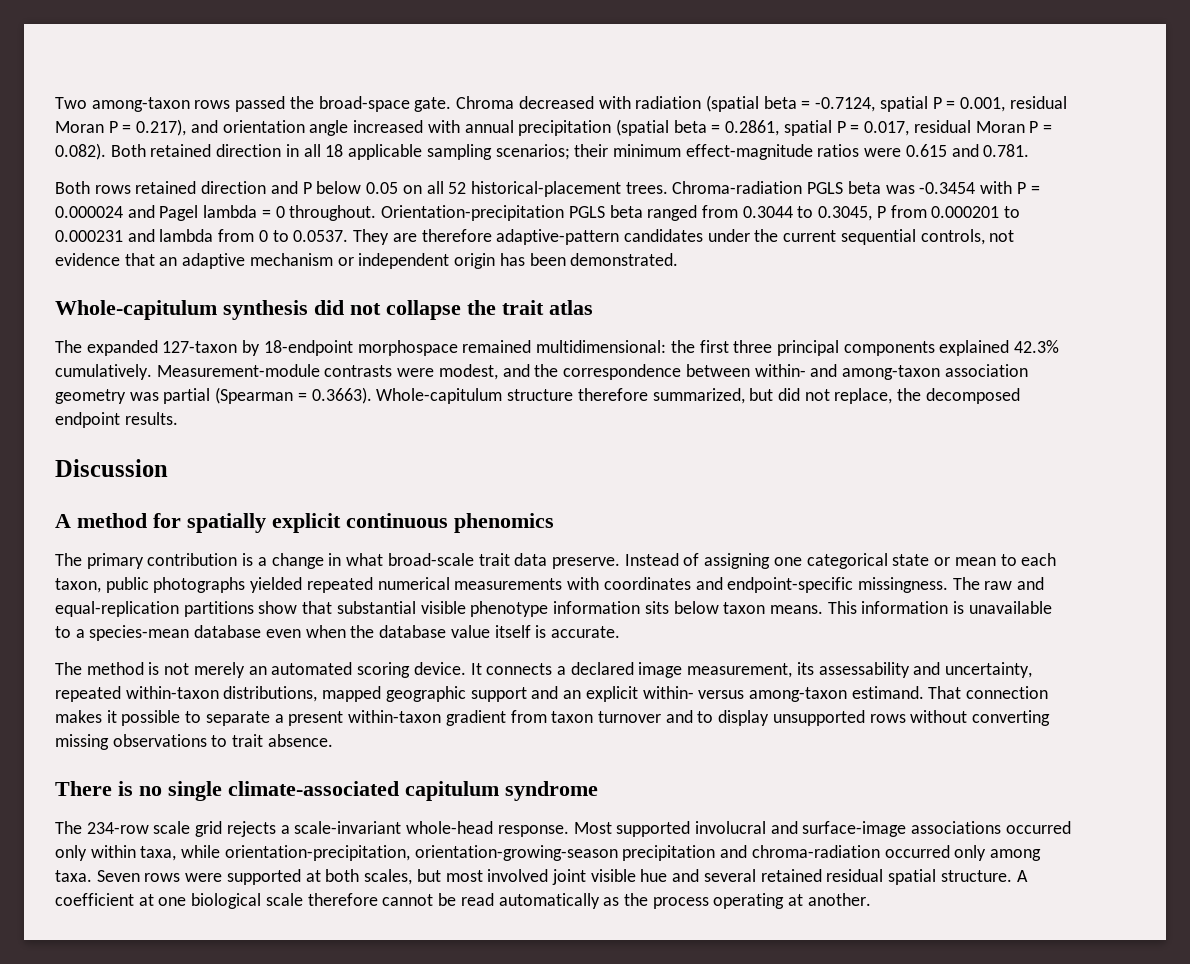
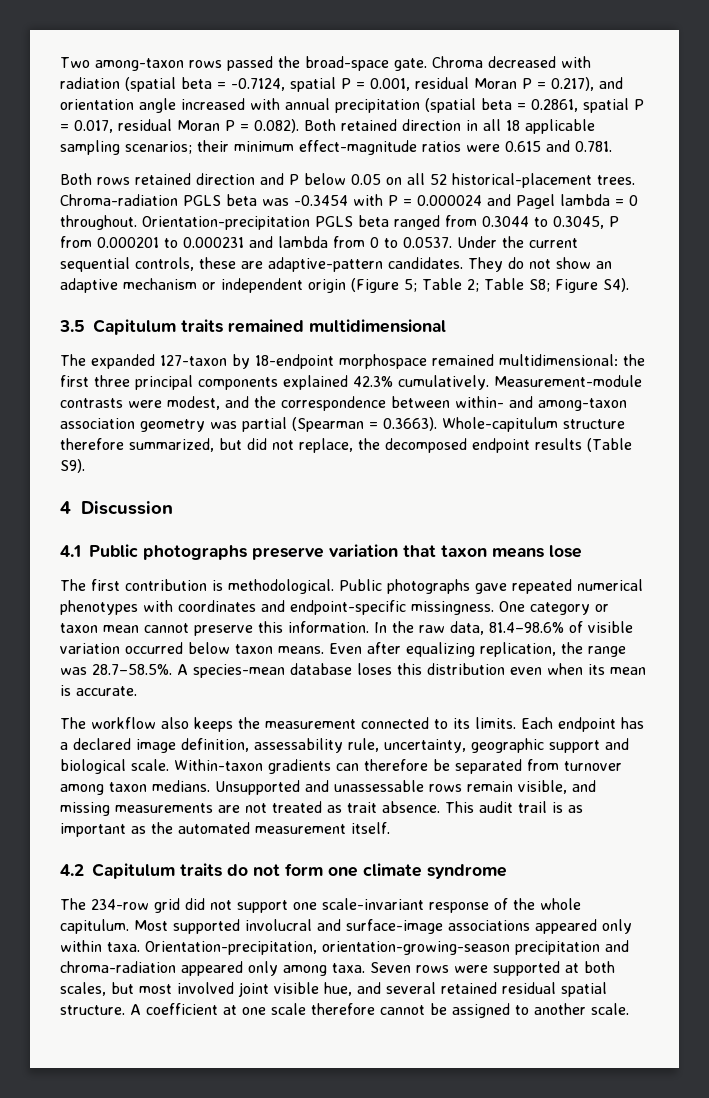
- Orientation-precipitation PGLS beta ranged from 0.3044 to 0.3045, P from 0.000201 to 0.000231 and lambda from 0 to 0.0537. They are therefore adaptive-pattern candidates under the current sequential controls, not evidence that an adaptive mechanism or independent origin has been demonstrated.
- Whole-capitulum synthesis did not collapse the trait atlas
+ Orientation-precipitation PGLS beta ranged from 0.3044 to 0.3045, P from 0.000201 to 0.000231 and lambda from 0 to 0.0537. Under the current sequential controls, these are adaptive-pattern candidates. They do not show an adaptive mechanism or independent origin (Figure 5; Table 2; Table S8; Figure S4).
+ 3.5 Capitulum traits remained multidimensional
- Measurement-module contrasts were modest, and the correspondence between within- and among-taxon association geometry was partial (Spearman = 0.3663). Whole-capitulum structure therefore summarized, but did not replace, the decomposed endpoint results.
- Discussion
- A method for spatially explicit continuous phenomics
- The primary contribution is a change in what broad-scale trait data preserve. Instead of assigning one categorical state or mean to each taxon, public photographs yielded repeated numerical measurements with coordinates and endpoint-specific missingness.
+ Measurement-module contrasts were modest, and the correspondence between within- and among-taxon association geometry was partial (Spearman = 0.3663). Whole-capitulum structure therefore summarized, but did not replace, the decomposed endpoint results (Table S9).
+ 4 Discussion
+ 4.1 Public photographs preserve variation that taxon means lose
+ The first contribution is methodological. Public photographs gave repeated numerical phenotypes with coordinates and endpoint-specific missingness.
- The raw and equal-replication partitions show that substantial visible phenotype information sits below taxon means. This information is unavailable to a species-mean database even when the database value itself is accurate.
- The method is not merely an automated scoring device. It connects a declared image measurement, its assessability and uncertainty, repeated within-taxon distributions, mapped geographic support and an explicit within- versus among-taxon estimand. That connection makes it possible to separate a present within-taxon gradient from taxon turnover and to display unsupported rows without converting missing observations to trait absence.
- There is no single climate-associated capitulum syndrome
- The 234-row scale grid rejects a scale-invariant whole-head response.
+ One category or taxon mean cannot preserve this information. In the raw data, 81.4–98.6% of visible variation occurred below taxon means. Even after equalizing replication, the range was 28.7–58.5%. A species-mean database loses this distribution even when its mean is accurate.
+ The workflow also keeps the measurement connected to its limits. Each endpoint has a declared image definition, assessability rule, uncertainty, geographic support and biological scale. Within-taxon gradients can therefore be separated from turnover among taxon medians. Unsupported and unassessable rows remain visible, and missing measurements are not treated as trait absence. This audit trail is as important as the automated measurement itself.
+ 4.2 Capitulum traits do not form one climate syndrome
+ The 234-row grid did not support one scale-invariant response of the whole capitulum.
- Most supported involucral and surface-image associations occurred only within taxa, while orientation-precipitation, orientation-growing-season precipitation and chroma-radiation occurred only among taxa.
+ Most supported involucral and surface-image associations appeared only within taxa. Orientation-precipitation, orientation-growing-season precipitation and chroma-radiation appeared only among taxa.
- Seven rows were supported at both scales, but most involved joint visible hue and several retained residual spatial structure.
+ Seven rows were supported at both scales, but most involved joint visible hue, and several retained residual spatial structure.
- A coefficient at one biological scale therefore cannot be read automatically as the process operating at another.
+ A coefficient at one scale therefore cannot be assigned to another scale.

